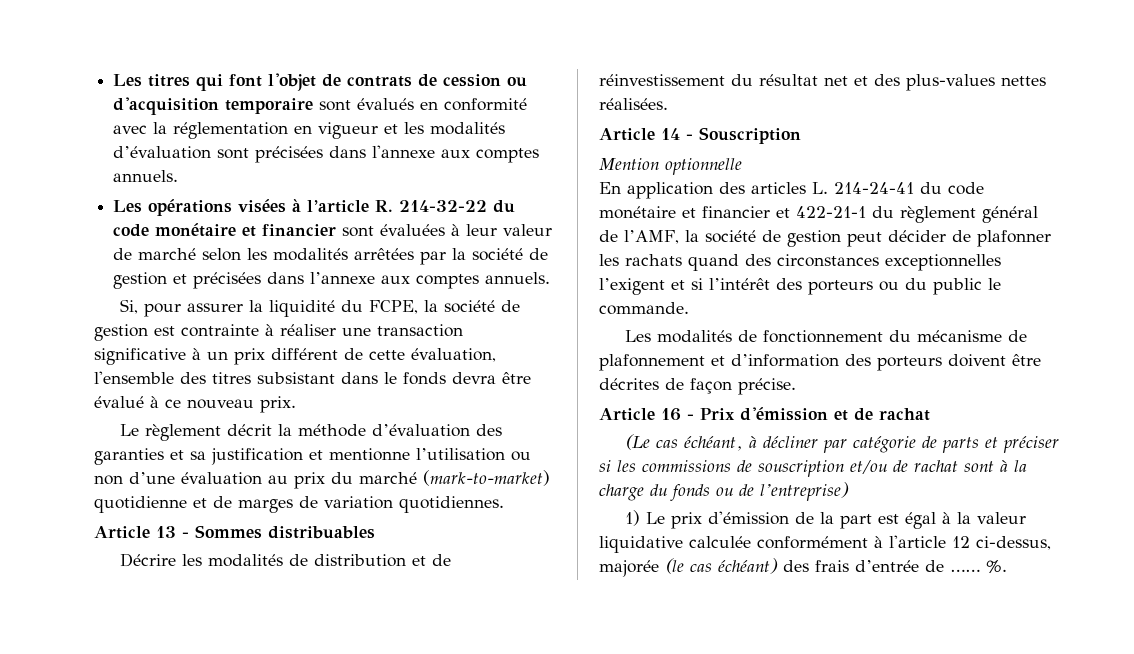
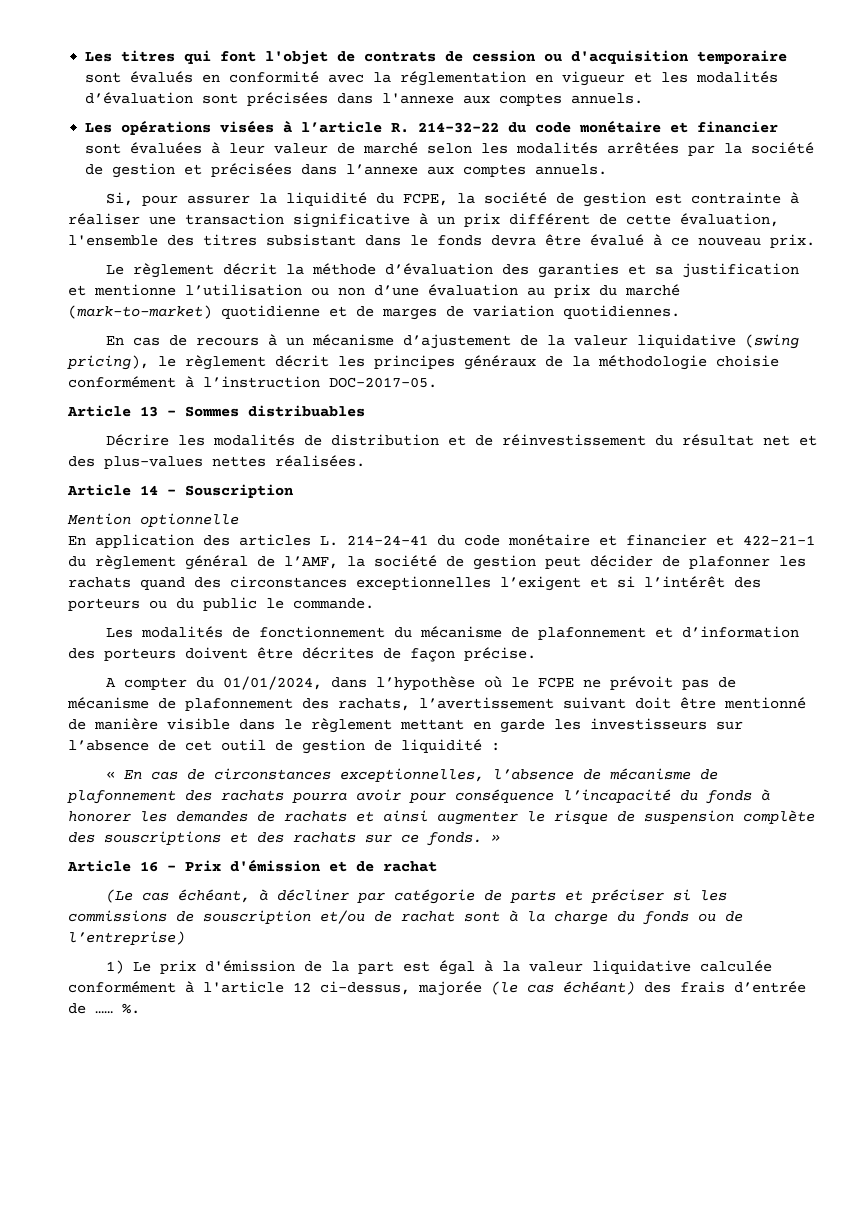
+ En cas de recours à un mécanisme d’ajustement de la valeur liquidative (swing pricing), le règlement décrit les principes généraux de la méthodologie choisie conformément à l’instruction DOC-2017-05.
+ A compter du 01/01/2024, dans l’hypothèse où le FCPE ne prévoit pas de mécanisme de plafonnement des rachats, l’avertissement suivant doit être mentionné de manière visible dans le règlement mettant en garde les investisseurs sur l’absence de cet outil de gestion de liquidité :
+ « En cas de circonstances exceptionnelles, l’absence de mécanisme de plafonnement des rachats pourra avoir pour conséquence l’incapacité du fonds à honorer les demandes de rachats et ainsi augmenter le risque de suspension complète des souscriptions et des rachats sur ce fonds. »

